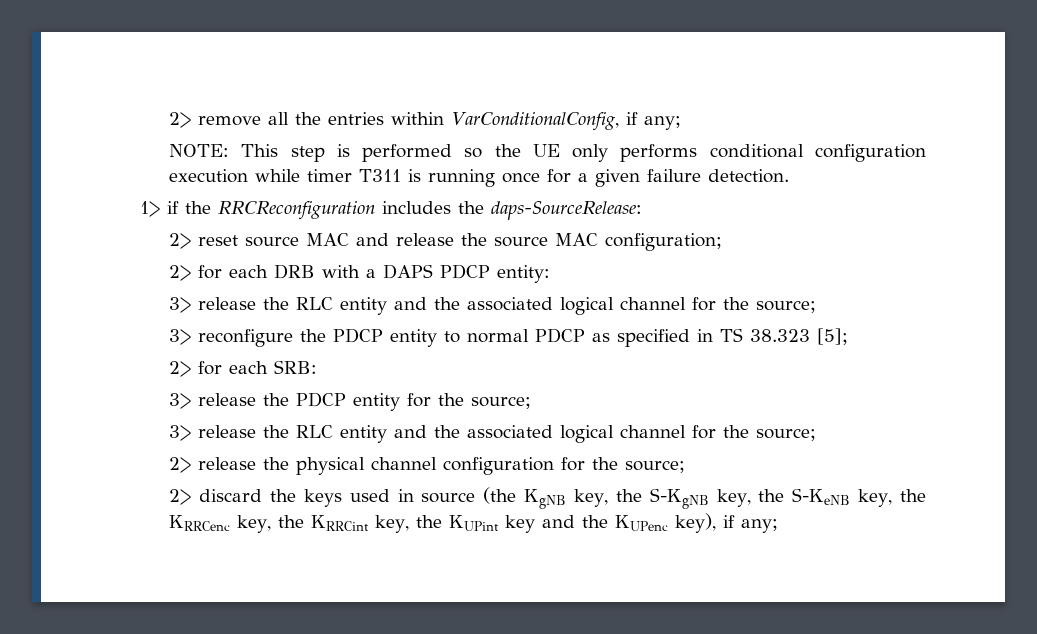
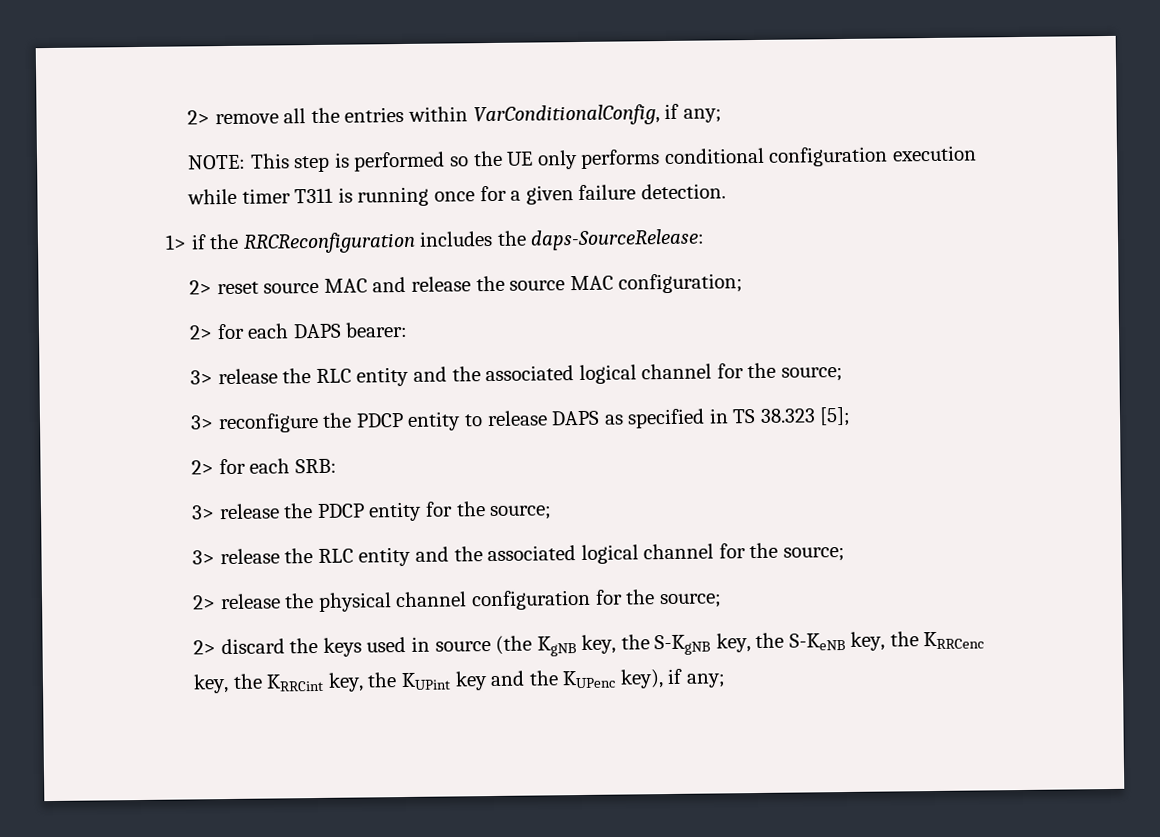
- 2> for each DRB with a DAPS PDCP entity:
+ 2> for each DAPS bearer:
- 3> reconfigure the PDCP entity to normal PDCP as specified in TS 38.323 [5];
+ 3> reconfigure the PDCP entity to release DAPS as specified in TS 38.323 [5];

